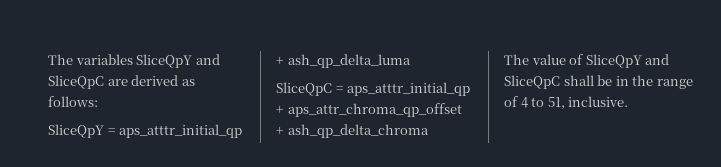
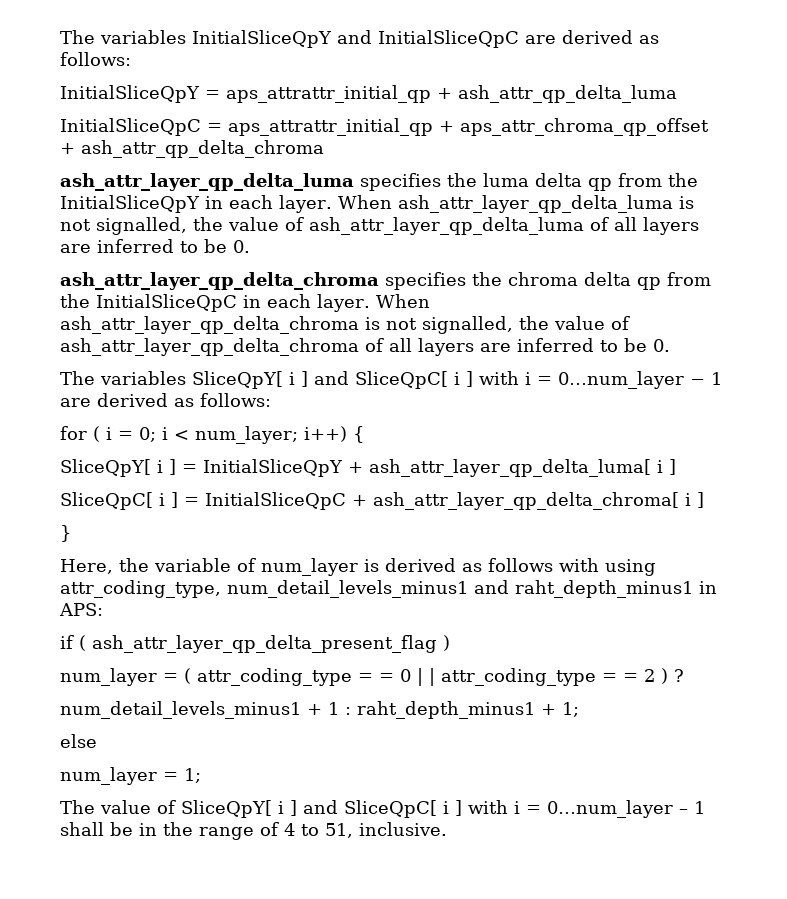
- The variables SliceQpY and SliceQpC are derived as follows:
- SliceQpY = aps_atttr_initial_qp + ash_qp_delta_luma
- SliceQpC = aps_atttr_initial_qp + aps_attr_chroma_qp_offset + ash_qp_delta_chroma
- The value of SliceQpY and SliceQpC shall be in the range of 4 to 51, inclusive.
+ The variables InitialSliceQpY and InitialSliceQpC are derived as follows:
+ InitialSliceQpY = aps_attrattr_initial_qp + ash_attr_qp_delta_luma
+ InitialSliceQpC = aps_attrattr_initial_qp + aps_attr_chroma_qp_offset + ash_attr_qp_delta_chroma
+ ash_attr_layer_qp_delta_luma specifies the luma delta qp from the InitialSliceQpY in each layer. When ash_attr_layer_qp_delta_luma is not signalled, the value of ash_attr_layer_qp_delta_luma of all layers are inferred to be 0.
+ ash_attr_layer_qp_delta_chroma specifies the chroma delta qp from the InitialSliceQpC in each layer. When ash_attr_layer_qp_delta_chroma is not signalled, the value of ash_attr_layer_qp_delta_chroma of all layers are inferred to be 0.
+ The variables SliceQpY[ i ] and SliceQpC[ i ] with i = 0…num_layer − 1 are derived as follows:
+ for ( i = 0; i < num_layer; i++) {
+ SliceQpY[ i ] = InitialSliceQpY + ash_attr_layer_qp_delta_luma[ i ]
+ SliceQpC[ i ] = InitialSliceQpC + ash_attr_layer_qp_delta_chroma[ i ]
+ }
+ Here, the variable of num_layer is derived as follows with using attr_coding_type, num_detail_levels_minus1 and raht_depth_minus1 in APS:
+ if ( ash_attr_layer_qp_delta_present_flag )
+ num_layer = ( attr_coding_type = = 0 | | attr_coding_type = = 2 ) ?
+ num_detail_levels_minus1 + 1 : raht_depth_minus1 + 1;
+ else
+ num_layer = 1;
+ The value of SliceQpY[ i ] and SliceQpC[ i ] with i = 0…num_layer – 1 shall be in the range of 4 to 51, inclusive.

